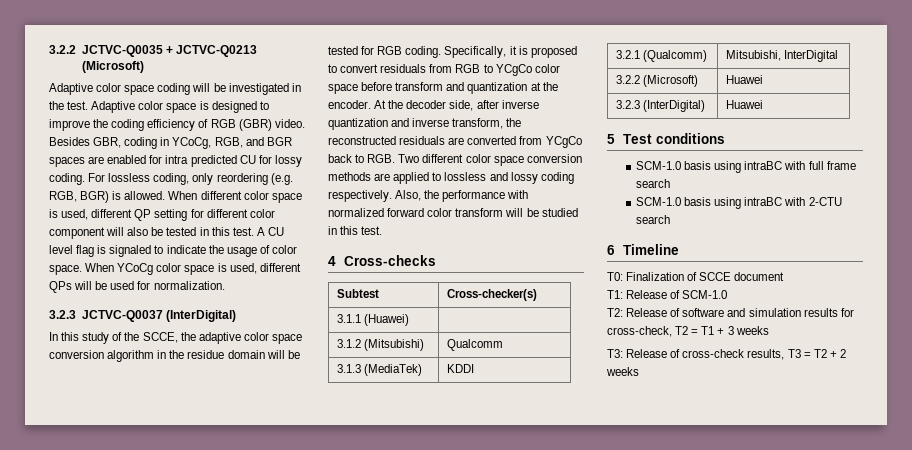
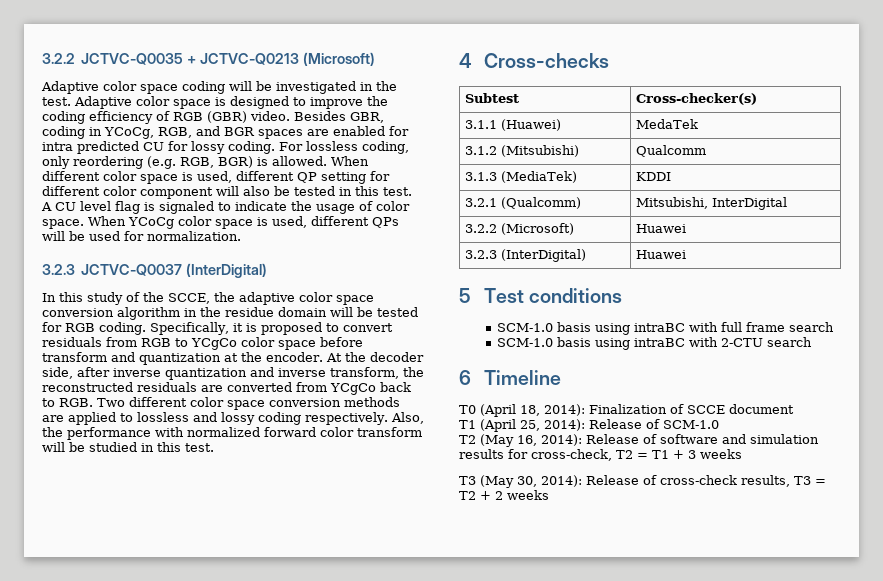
- 3.1.1 (Huawei) |
+ 3.1.1 (Huawei) | MedaTek
- T0: Finalization of SCCE document
+ T0 (April 18, 2014): Finalization of SCCE document
- T1: Release of SCM-1.0
+ T1 (April 25, 2014): Release of SCM-1.0
- T2: Release of software and simulation results for cross-check, T2 = T1 + 3 weeks
+ T2 (May 16, 2014): Release of software and simulation results for cross-check, T2 = T1 + 3 weeks
- T3: Release of cross-check results, T3 = T2 + 2 weeks
+ T3 (May 30, 2014): Release of cross-check results, T3 = T2 + 2 weeks

